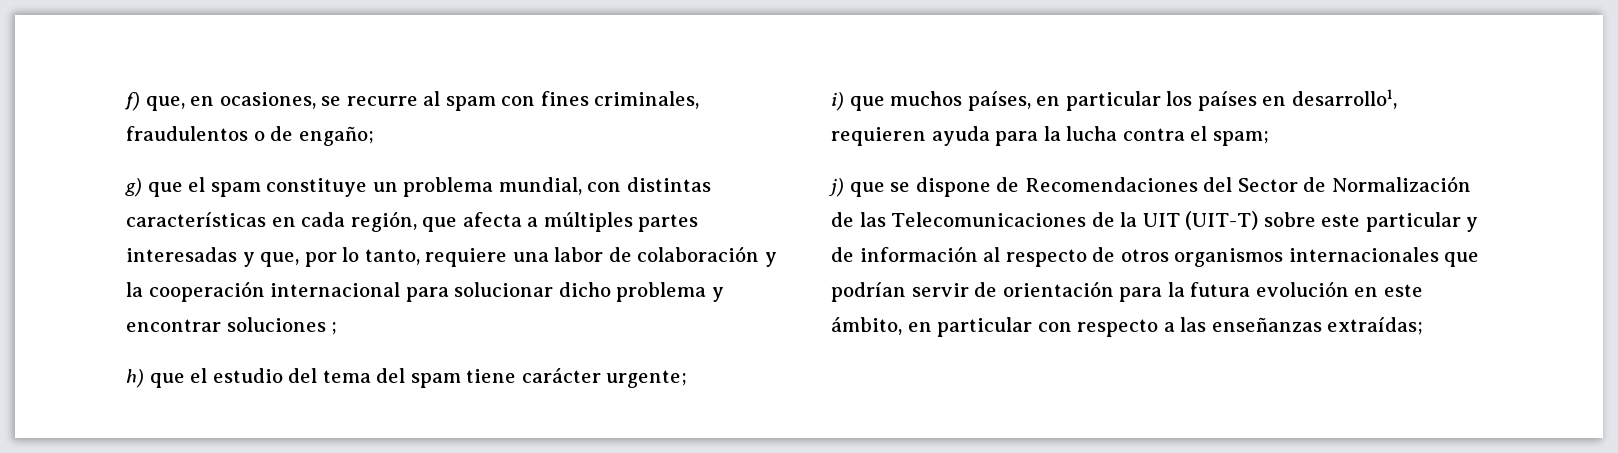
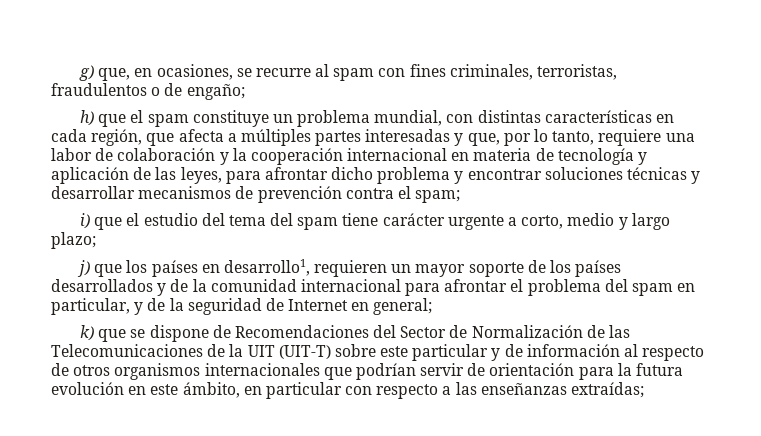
- f) que, en ocasiones, se recurre al spam con fines criminales, fraudulentos o de engaño;
+ g) que, en ocasiones, se recurre al spam con fines criminales, terroristas, fraudulentos o de engaño;
- g) que el spam constituye un problema mundial, con distintas características en cada región, que afecta a múltiples partes interesadas y que, por lo tanto, requiere una labor de colaboración y la cooperación internacional para solucionar dicho problema y encontrar soluciones ;
- h) que el estudio del tema del spam tiene carácter urgente;
- i) que muchos países, en particular los países en desarrollo1, requieren ayuda para la lucha contra el spam;
- j) que se dispone de Recomendaciones del Sector de Normalización de las Telecomunicaciones de la UIT (UIT-T) sobre este particular y de información al respecto de otros organismos internacionales que podrían servir de orientación para la futura evolución en este ámbito, en particular con respecto a las enseñanzas extraídas;
+ h) que el spam constituye un problema mundial, con distintas características en cada región, que afecta a múltiples partes interesadas y que, por lo tanto, requiere una labor de colaboración y la cooperación internacional en materia de tecnología y aplicación de las leyes, para afrontar dicho problema y encontrar soluciones técnicas y desarrollar mecanismos de prevención contra el spam;
+ i) que el estudio del tema del spam tiene carácter urgente a corto, medio y largo plazo;
+ j) que los países en desarrollo1, requieren un mayor soporte de los países desarrollados y de la comunidad internacional para afrontar el problema del spam en particular, y de la seguridad de Internet en general;
+ k) que se dispone de Recomendaciones del Sector de Normalización de las Telecomunicaciones de la UIT (UIT-T) sobre este particular y de información al respecto de otros organismos internacionales que podrían servir de orientación para la futura evolución en este ámbito, en particular con respecto a las enseñanzas extraídas;

